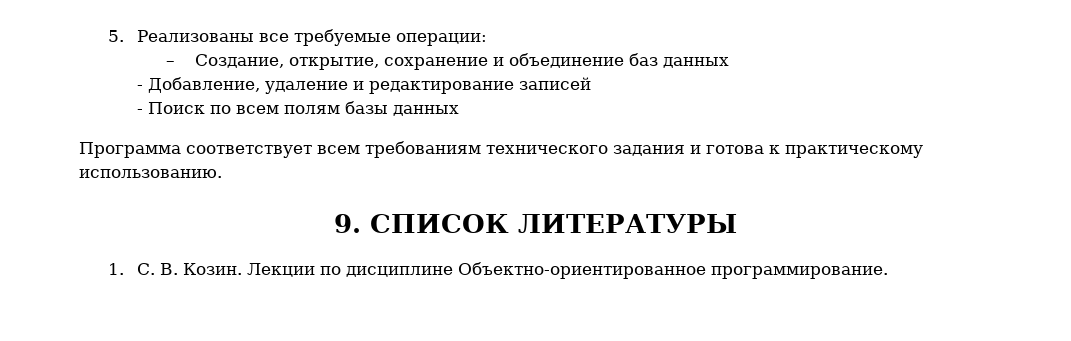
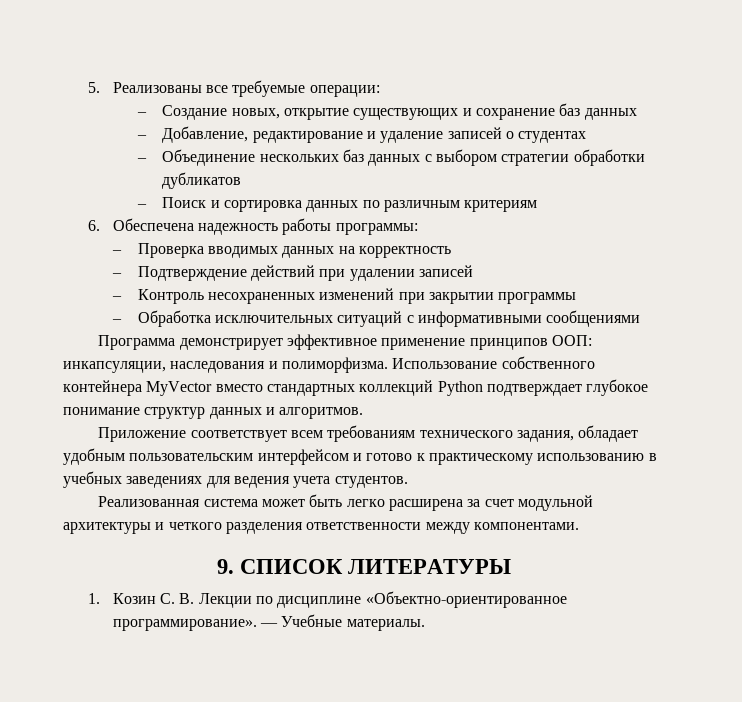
- – Создание, открытие, сохранение и объединение баз данных
- - Добавление, удаление и редактирование записей
- - Поиск по всем полям базы данных
- Программа соответствует всем требованиям технического задания и готова к практическому использованию.
+ – Создание новых, открытие существующих и сохранение баз данных
+ – Добавление, редактирование и удаление записей о студентах
+ – Объединение нескольких баз данных с выбором стратегии обработки дубликатов
+ – Поиск и сортировка данных по различным критериям
+ 6. Обеспечена надежность работы программы:
+ – Проверка вводимых данных на корректность
+ – Подтверждение действий при удалении записей
+ – Контроль несохраненных изменений при закрытии программы
+ – Обработка исключительных ситуаций с информативными сообщениями
+ Программа демонстрирует эффективное применение принципов ООП: инкапсуляции, наследования и полиморфизма. Использование собственного контейнера MyVector вместо стандартных коллекций Python подтверждает глубокое понимание структур данных и алгоритмов.
+ Приложение соответствует всем требованиям технического задания, обладает удобным пользовательским интерфейсом и готово к практическому использованию в учебных заведениях для ведения учета студентов.
+ Реализованная система может быть легко расширена за счет модульной архитектуры и четкого разделения ответственности между компонентами.
- 1. С. В. Козин. Лекции по дисциплине Объектно-ориентированное программирование.
+ 1. Козин С. В. Лекции по дисциплине «Объектно-ориентированное программирование». — Учебные материалы.

